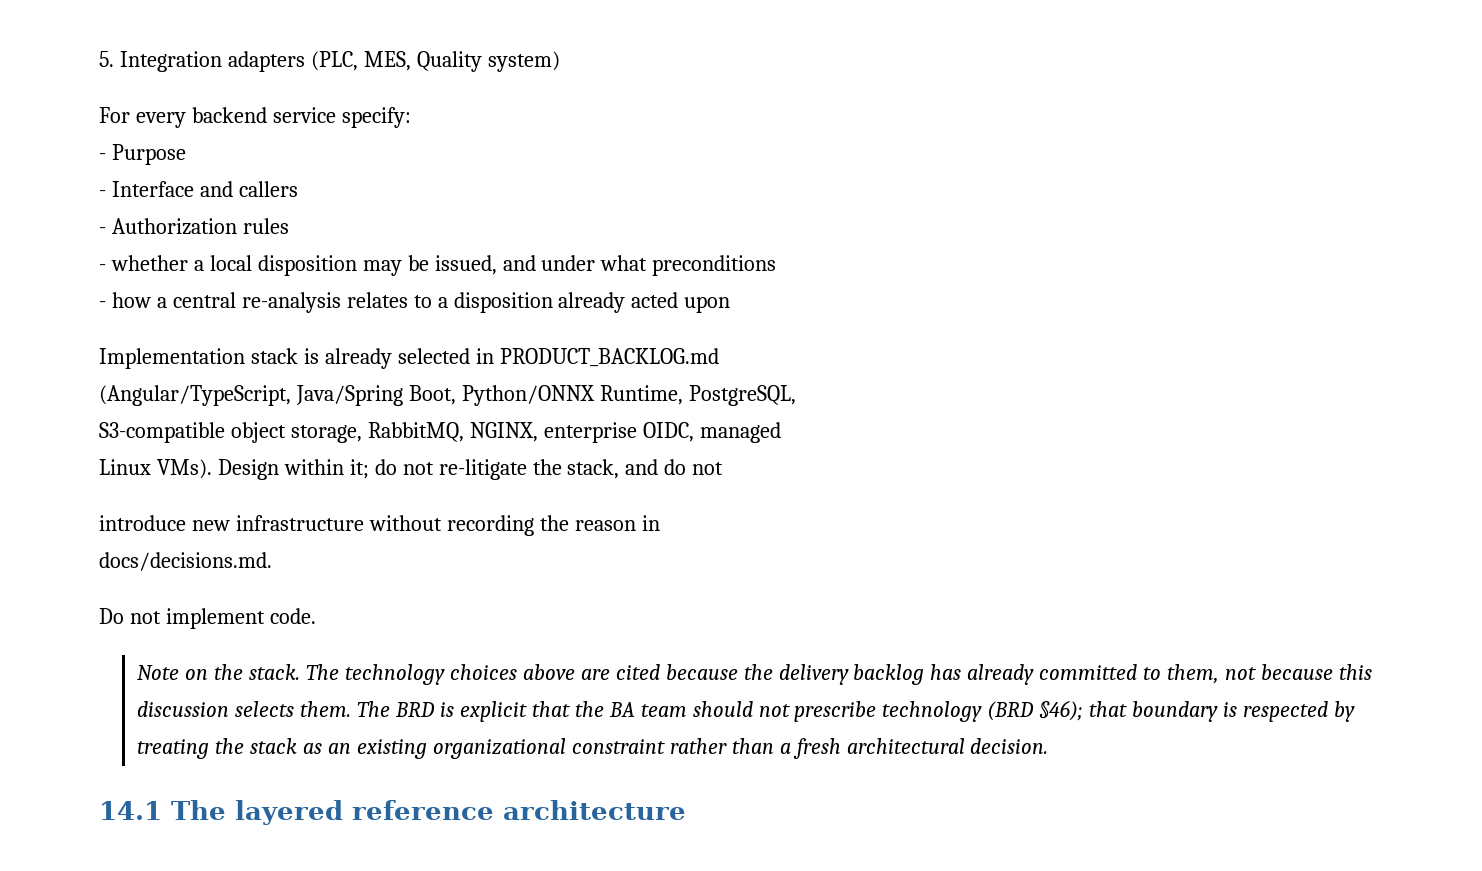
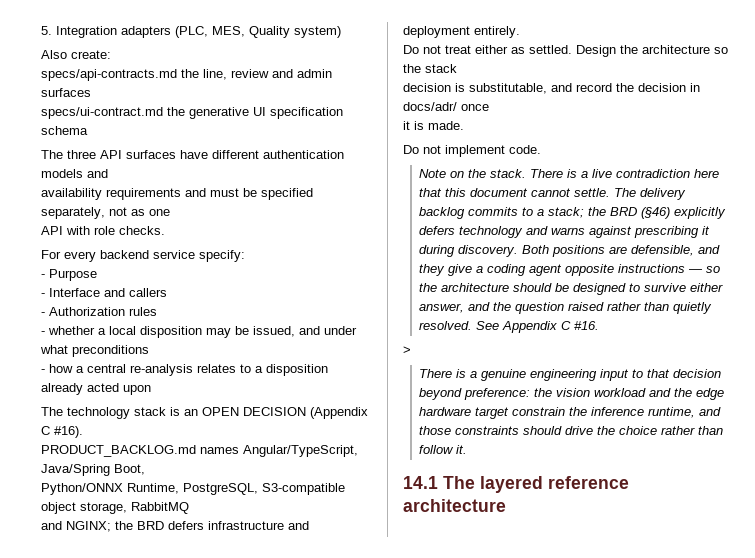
+ Also create:
+ specs/api-contracts.md the line, review and admin surfaces
+ specs/ui-contract.md the generative UI specification schema
+ The three API surfaces have different authentication models and
+ availability requirements and must be specified separately, not as one
+ API with role checks.
- Implementation stack is already selected in PRODUCT_BACKLOG.md
- (Angular/TypeScript, Java/Spring Boot, Python/ONNX Runtime, PostgreSQL,
- S3-compatible object storage, RabbitMQ, NGINX, enterprise OIDC, managed
- Linux VMs). Design within it; do not re-litigate the stack, and do not
- introduce new infrastructure without recording the reason in
- docs/decisions.md.
+ The technology stack is an OPEN DECISION (Appendix C #16).
+ PRODUCT_BACKLOG.md names Angular/TypeScript, Java/Spring Boot,
+ Python/ONNX Runtime, PostgreSQL, S3-compatible object storage, RabbitMQ
+ and NGINX; the BRD defers infrastructure and deployment entirely.
+ Do not treat either as settled. Design the architecture so the stack
+ decision is substitutable, and record the decision in docs/adr/ once
+ it is made.
- The technology choices above are cited because the delivery backlog has already committed to them, not because this discussion selects them. The BRD is explicit that the BA team should not prescribe technology (BRD §46); that boundary is respected by treating the stack as an existing organizational constraint rather than a fresh architectural decision.
+ There is a live contradiction here that this document cannot settle. The delivery backlog commits to a stack; the BRD (§46) explicitly defers technology and warns against prescribing it during discovery. Both positions are defensible, and they give a coding agent opposite instructions — so the architecture should be designed to survive either answer, and the question raised rather than quietly resolved. See Appendix C #16.
+ >
+ There is a genuine engineering input to that decision beyond preference: the vision workload and the edge hardware target constrain the inference runtime, and those constraints should drive the choice rather than follow it.

